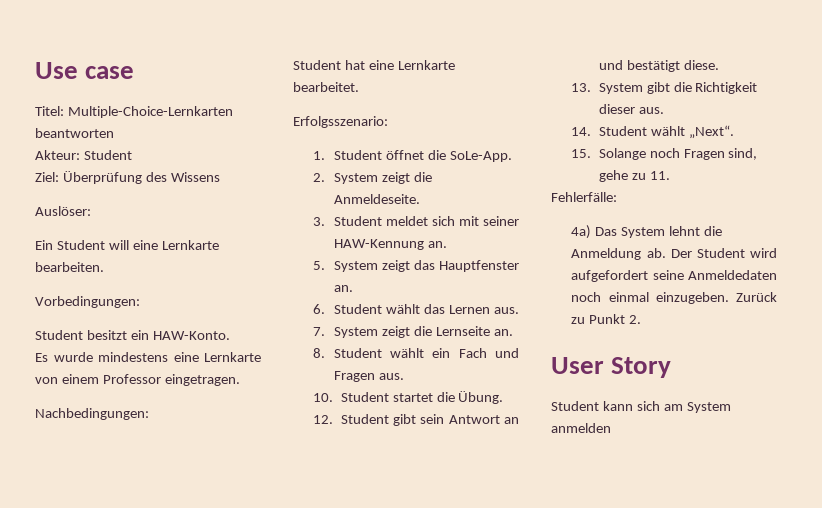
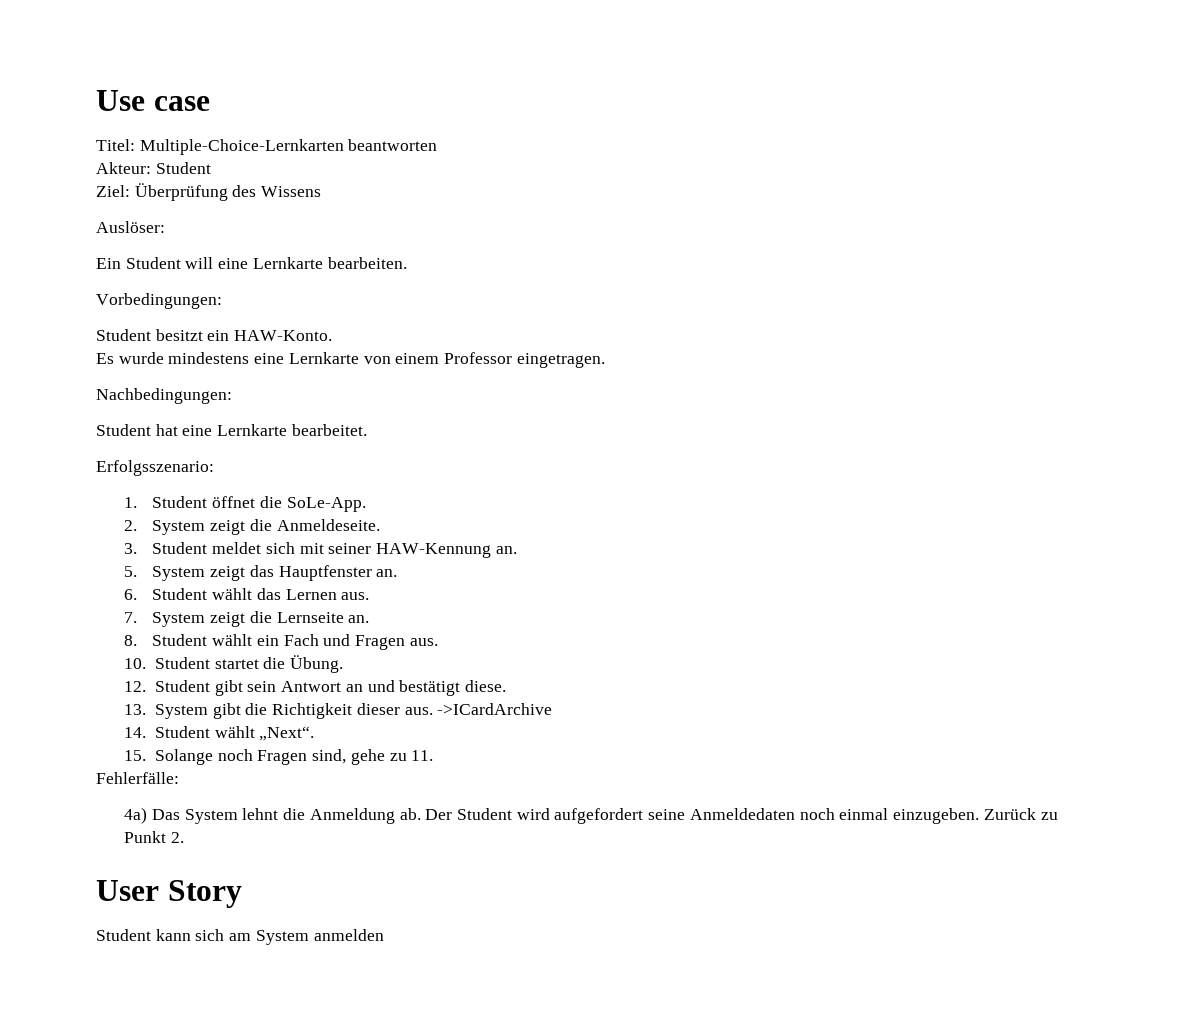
+ ->ICardArchive

